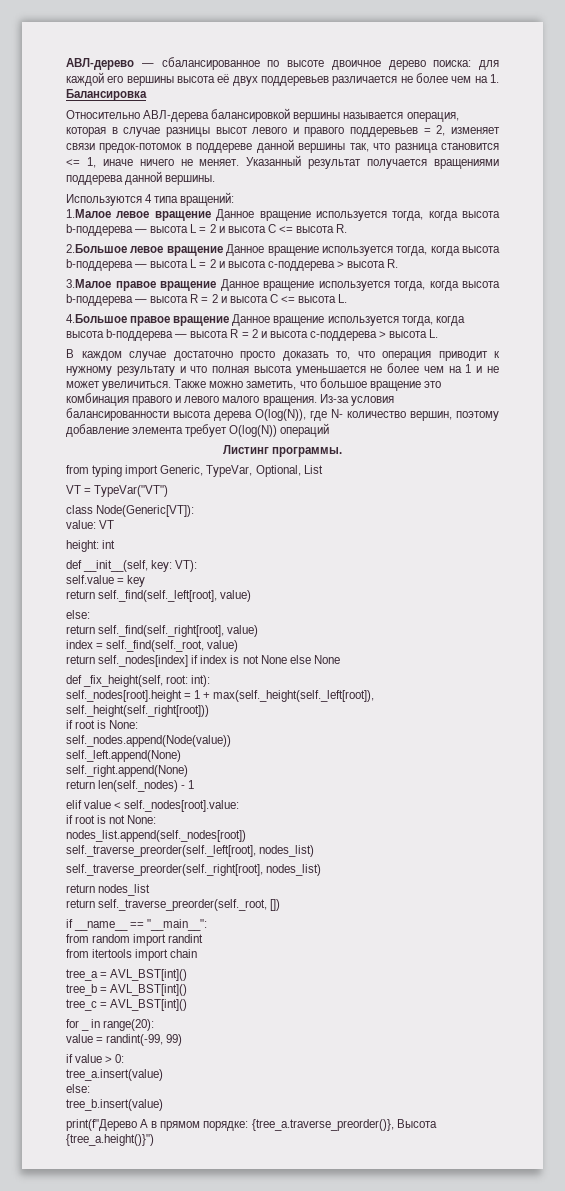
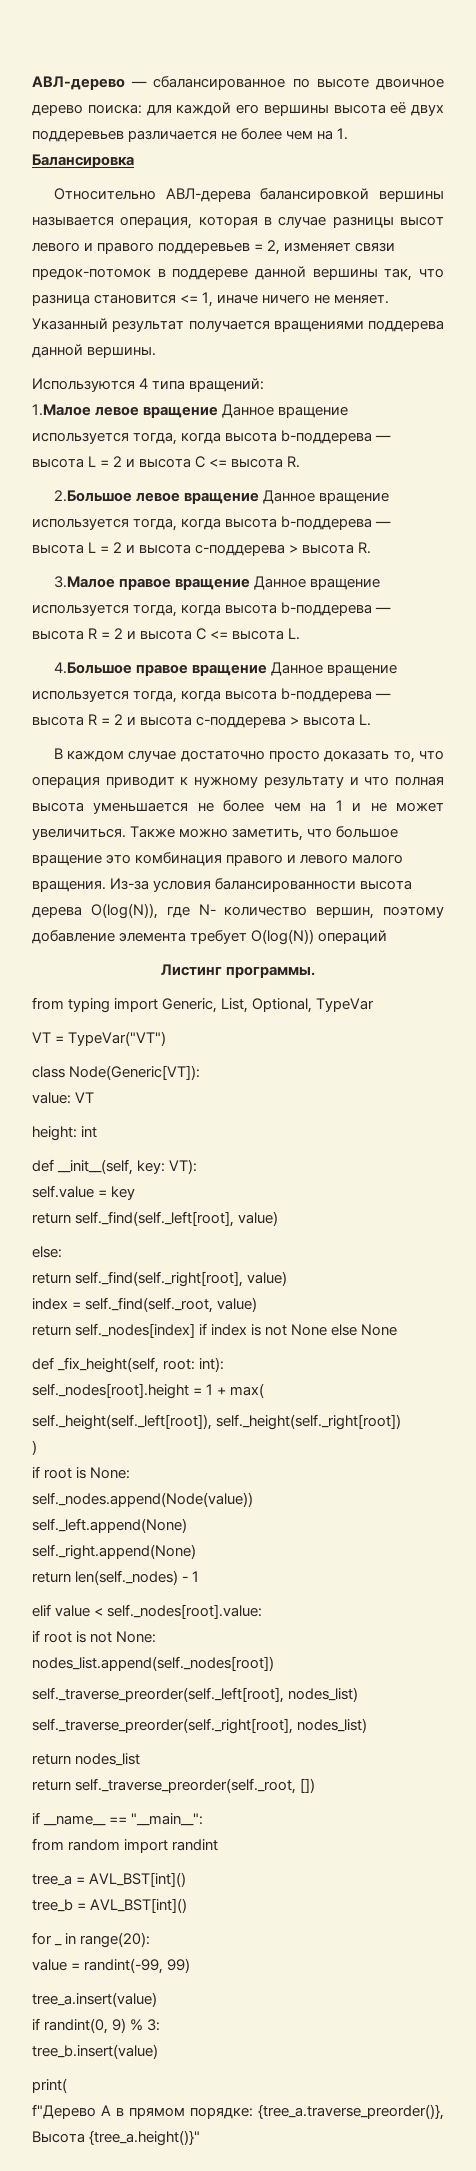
- from typing import Generic, TypeVar, Optional, List
+ from typing import Generic, List, Optional, TypeVar
- self._nodes[root].height = 1 + max(self._height(self._left[root]), self._height(self._right[root]))
+ self._nodes[root].height = 1 + max(
+ self._height(self._left[root]), self._height(self._right[root])
+ )
- from itertools import chain
- tree_c = AVL_BST[int]()
- if value > 0:
  tree_a.insert(value)
- else:
+ if randint(0, 9) % 3:
- print(f"Дерево А в прямом порядке: {tree_a.traverse_preorder()}, Высота {tree_a.height()}")
+ print(
+ f"Дерево А в прямом порядке: {tree_a.traverse_preorder()}, Высота {tree_a.height()}"

